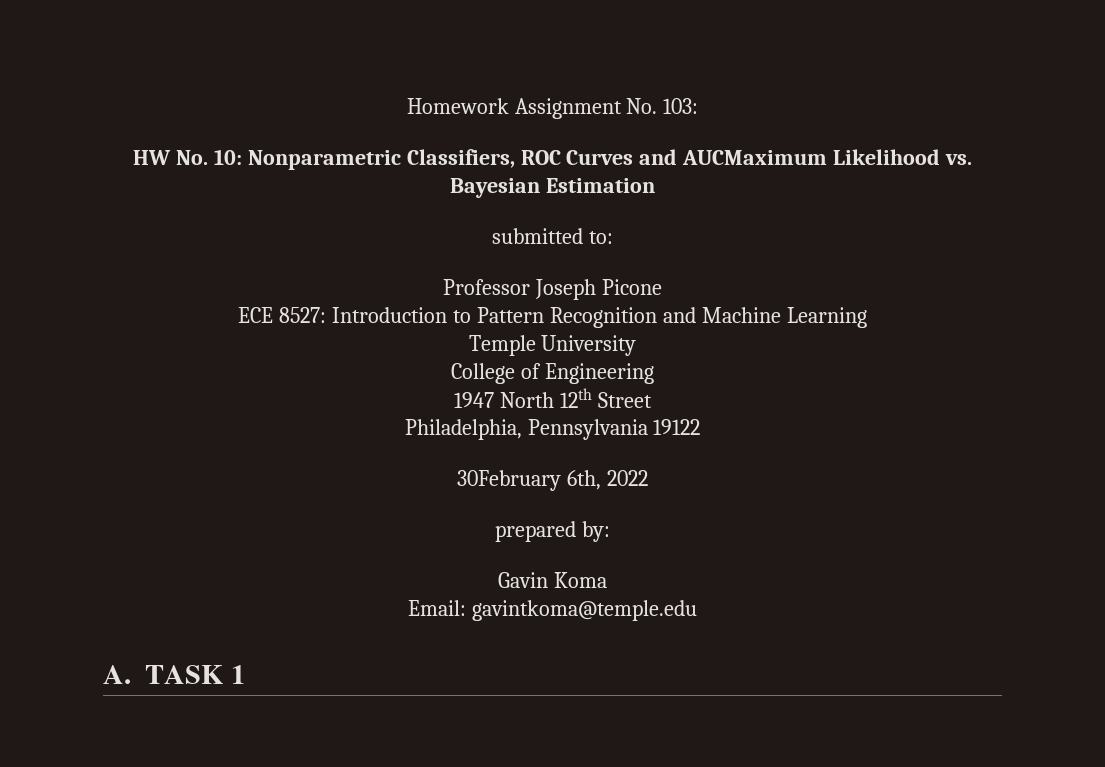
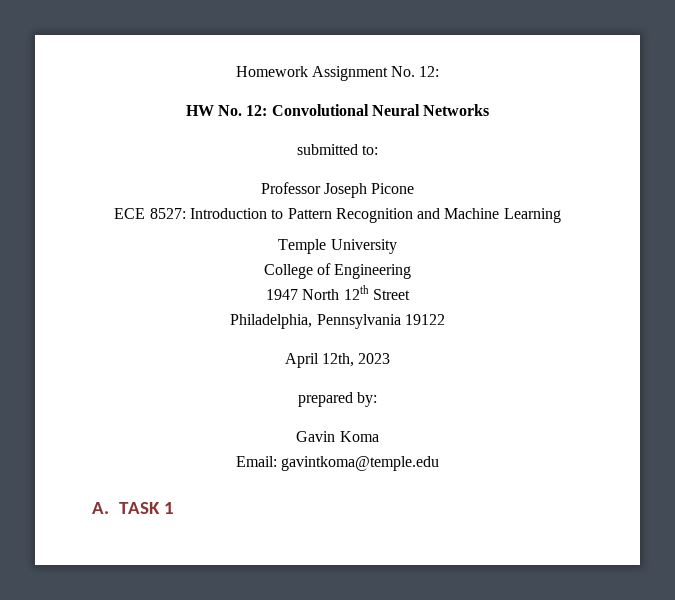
- Homework Assignment No. 103:
+ Homework Assignment No. 12:
- HW No. 10: Nonparametric Classifiers, ROC Curves and AUCMaximum Likelihood vs. Bayesian Estimation
+ HW No. 12: Convolutional Neural Networks
- 30February 6th, 2022
+ April 12th, 2023

